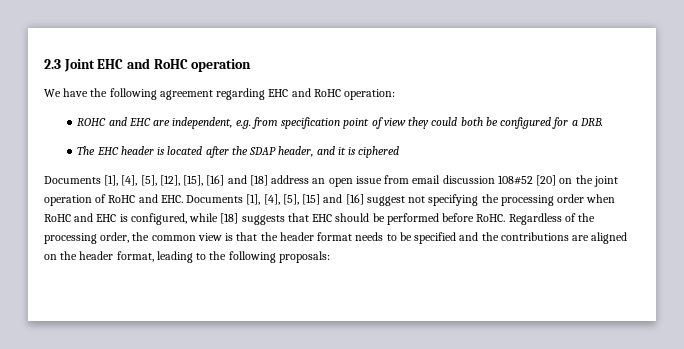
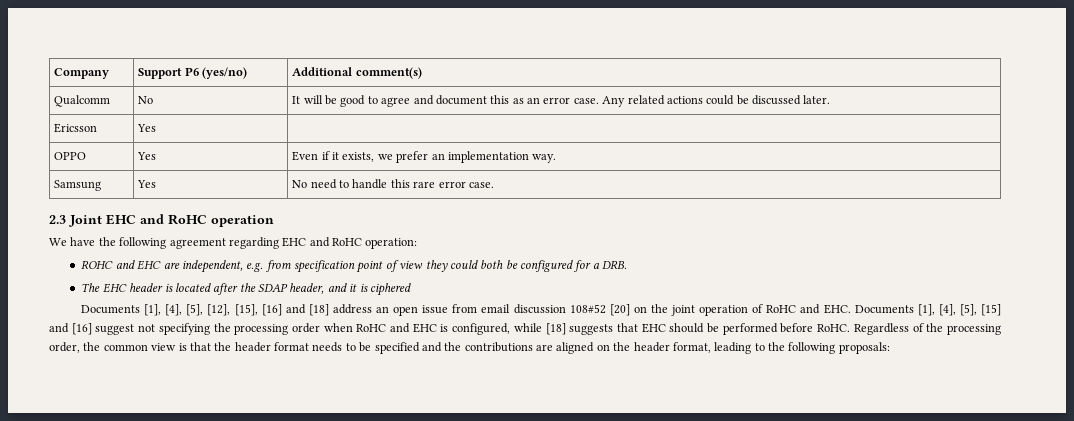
+ Company | Support P6 (yes/no) | Additional comment(s)
+ Qualcomm | No | It will be good to agree and document this as an error case. Any related actions could be discussed later.
+ Ericsson | Yes |
+ OPPO | Yes | Even if it exists, we prefer an implementation way.
+ Samsung | Yes | No need to handle this rare error case.

